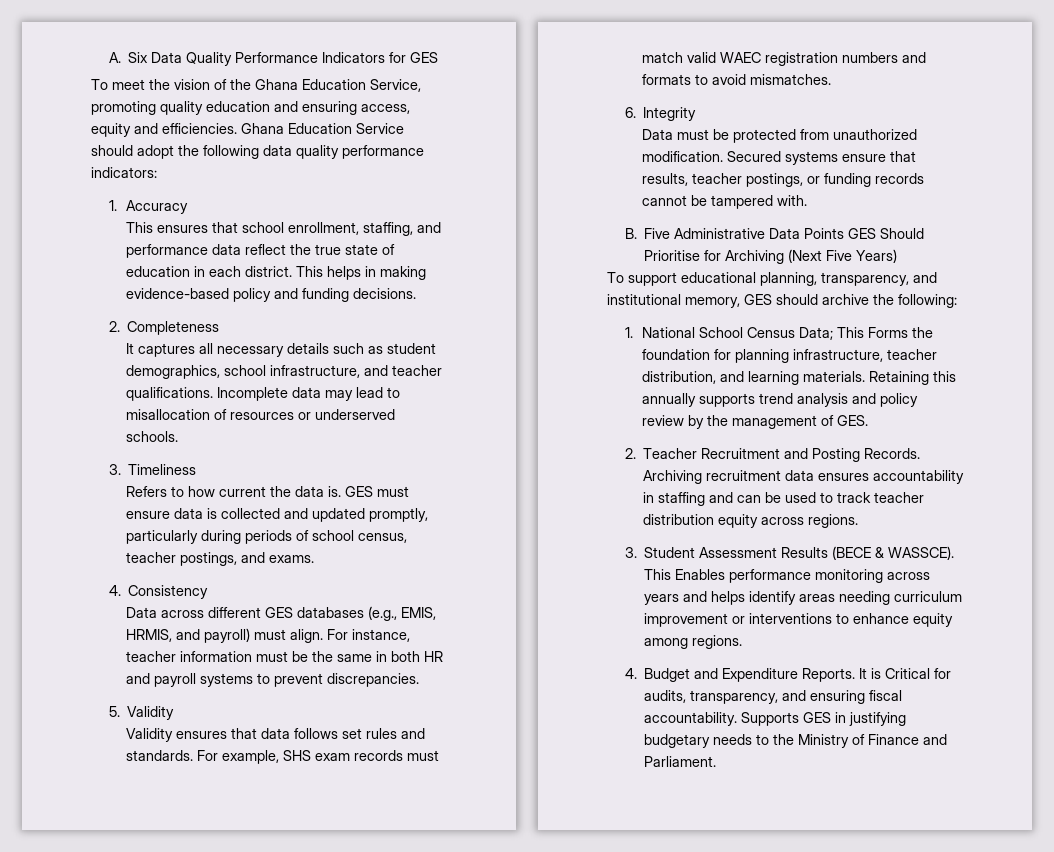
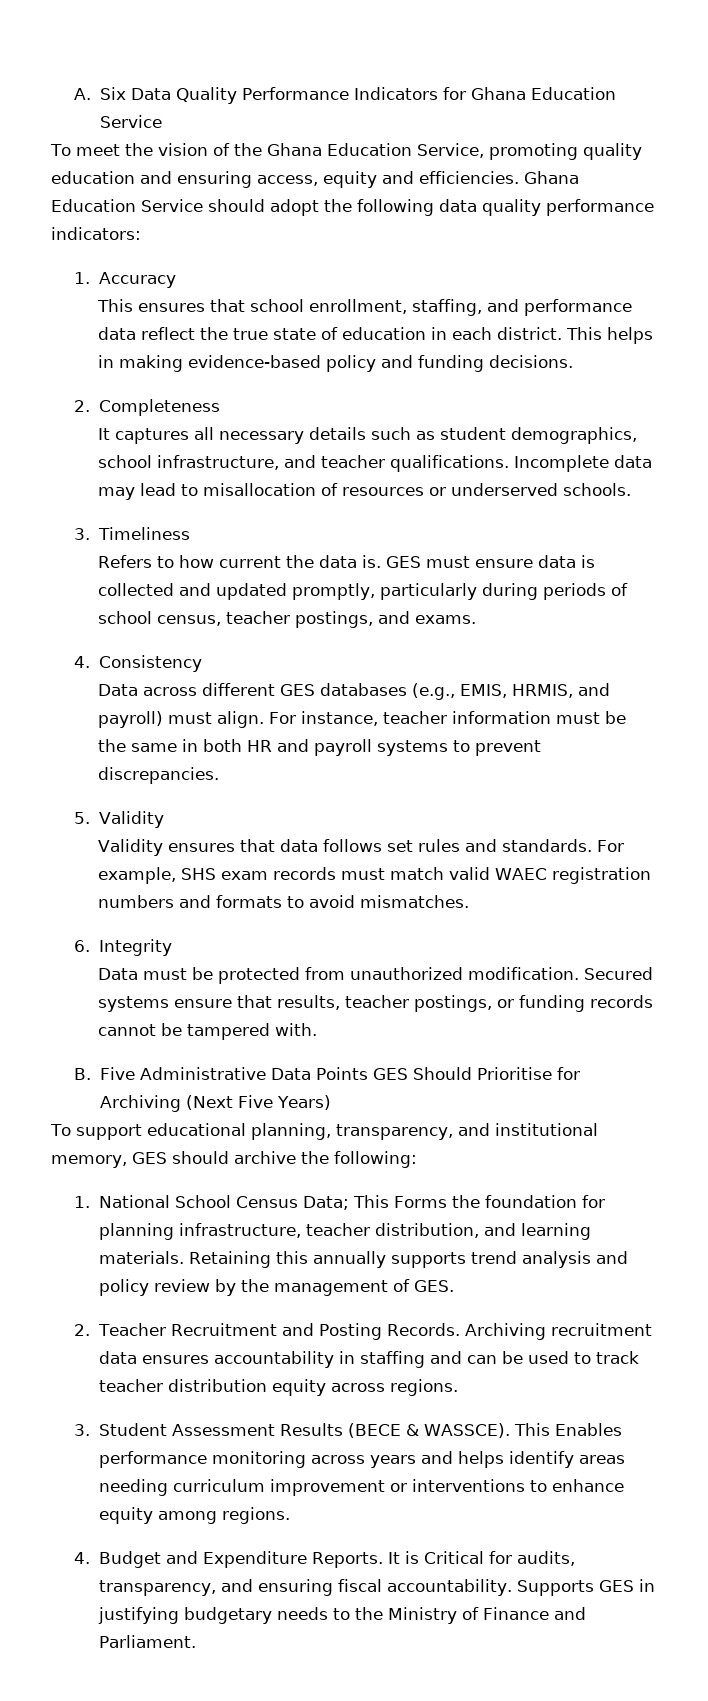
- A. Six Data Quality Performance Indicators for GES
+ A. Six Data Quality Performance Indicators for Ghana Education Service

